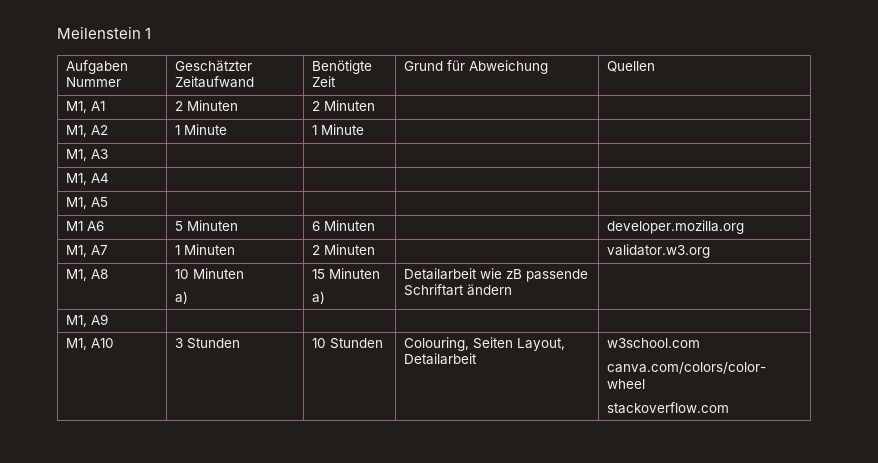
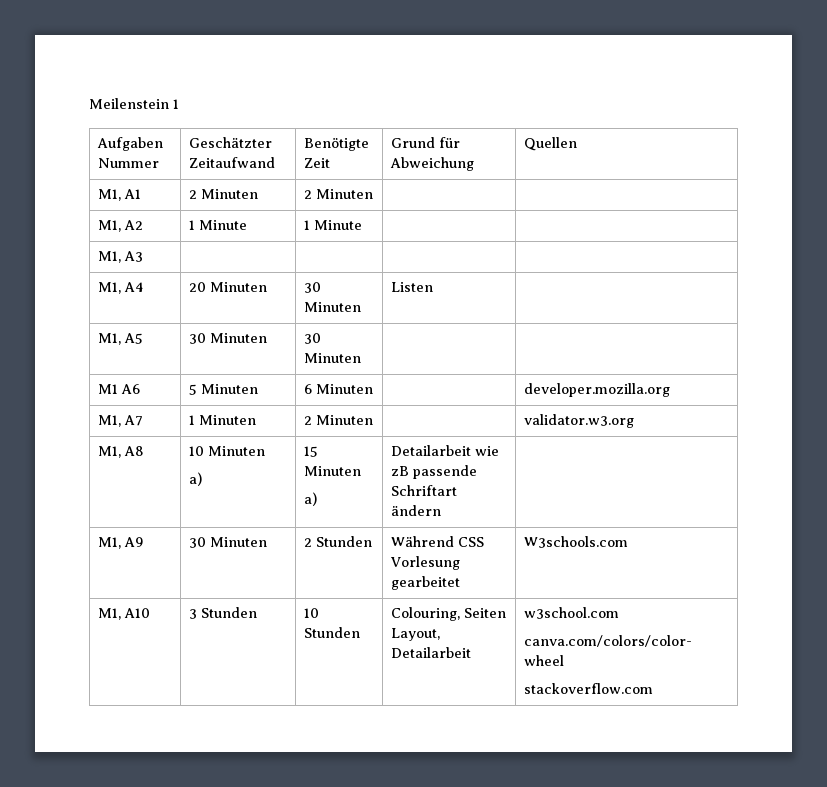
- M1, A4 | | | |
- M1, A5 | | | |
+ M1, A4 | 20 Minuten | 30 Minuten | Listen |
+ M1, A5 | 30 Minuten | 30 Minuten | |
- M1, A9 | | | |
+ M1, A9 | 30 Minuten | 2 Stunden | Während CSS Vorlesung gearbeitet | W3schools.com

